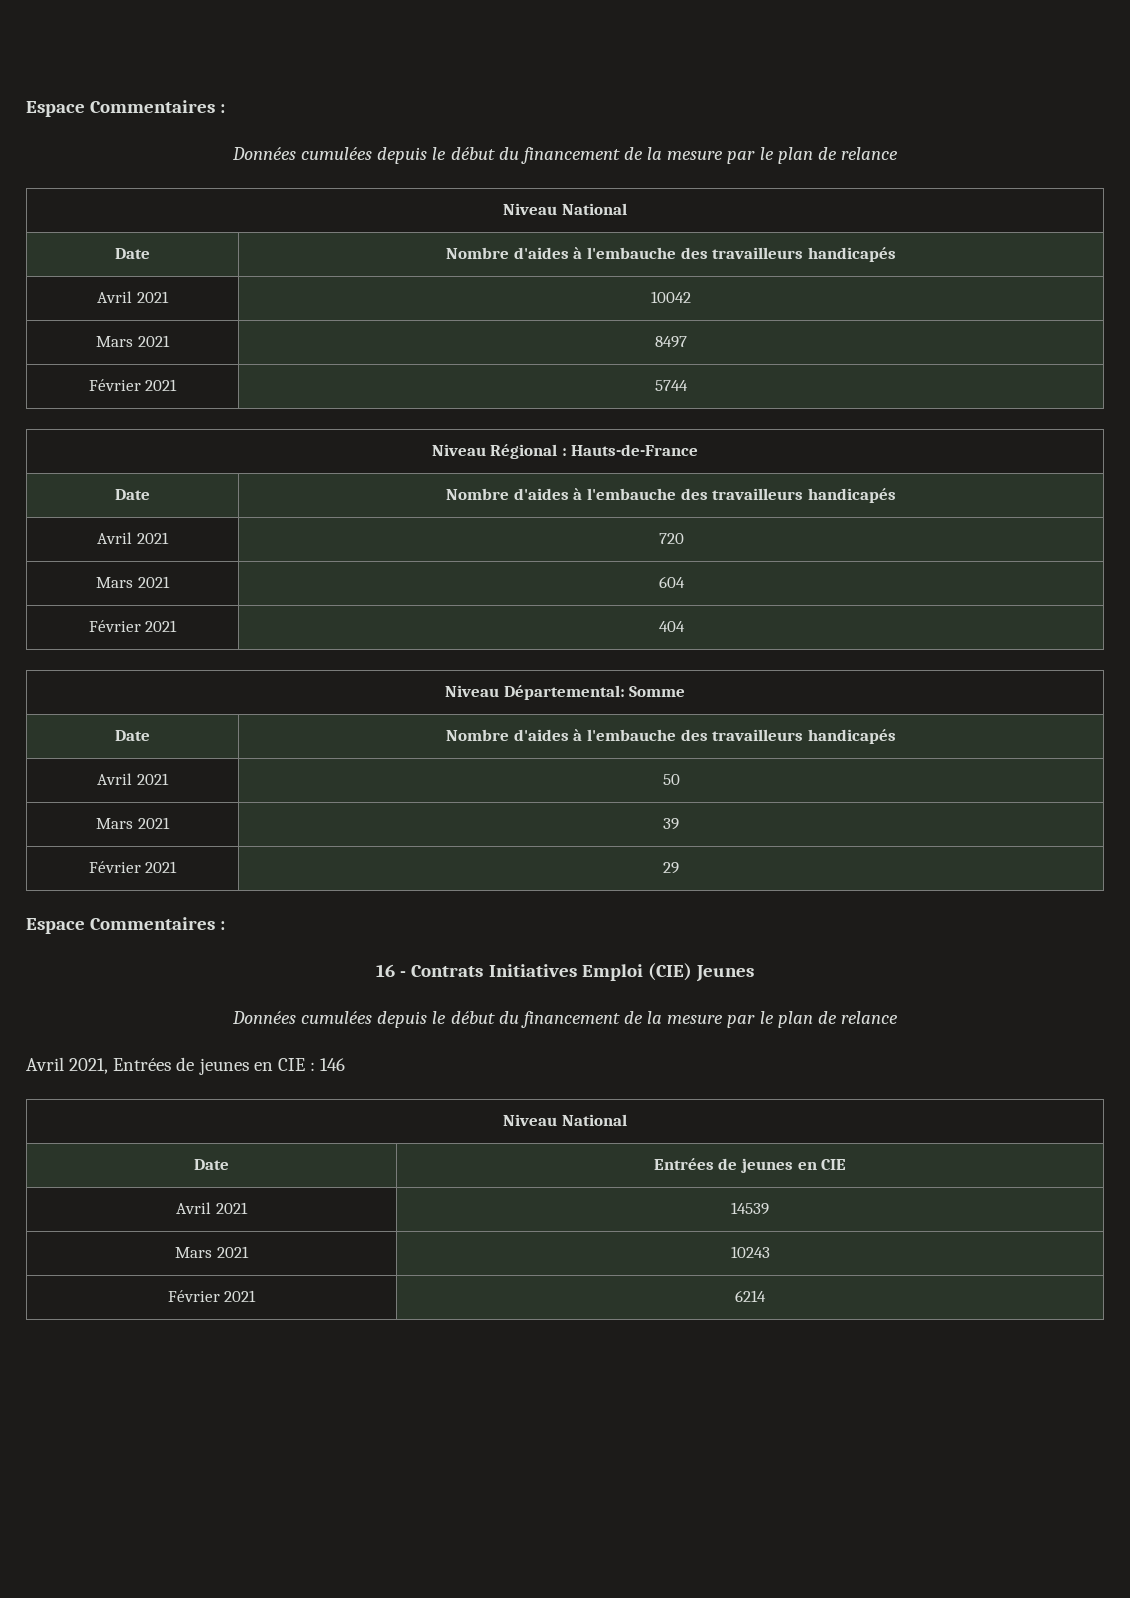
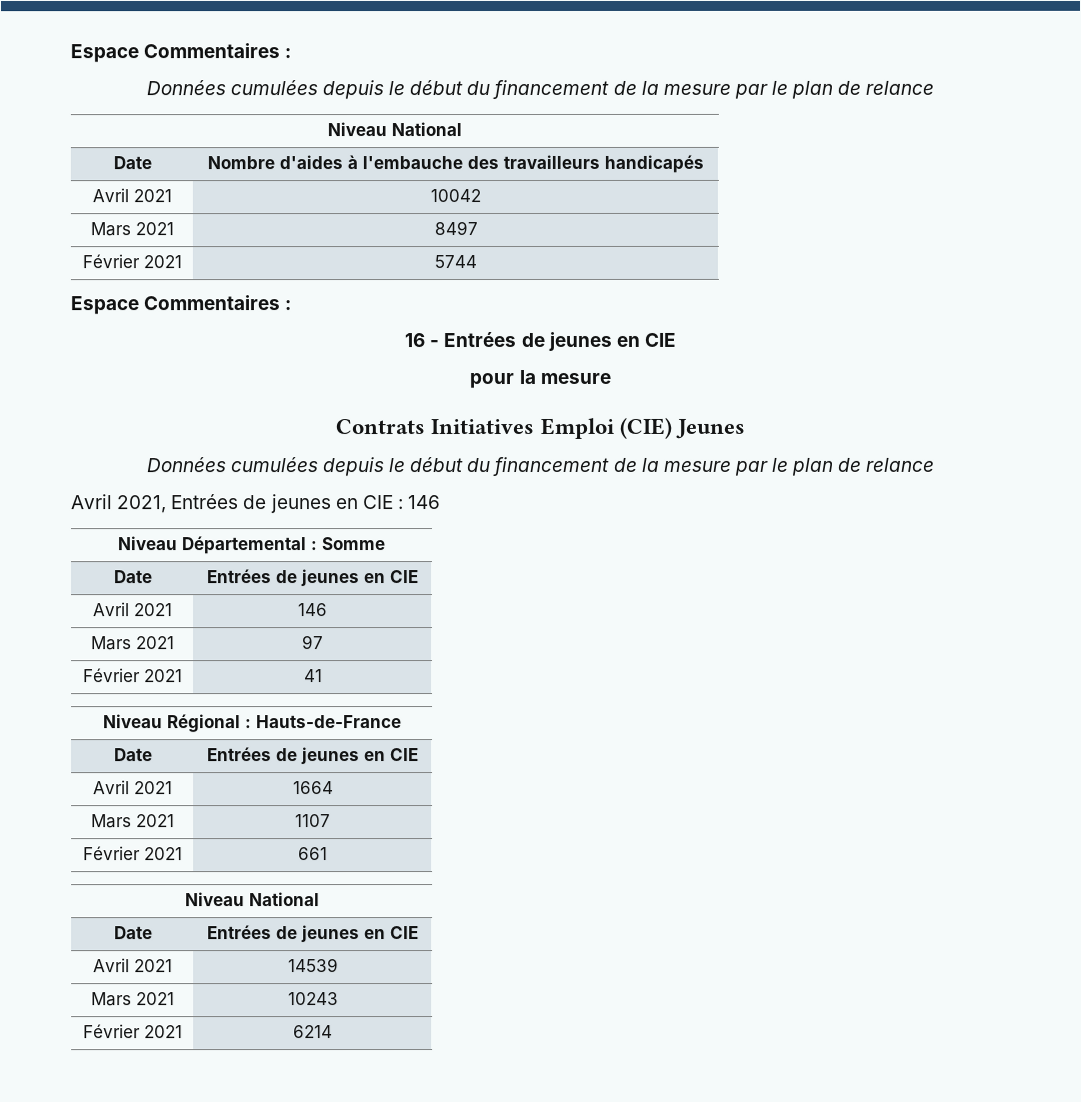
- Niveau Régional : Hauts-de-France
- Date | Nombre d'aides à l'embauche des travailleurs handicapés
- Avril 2021 | 720
- Mars 2021 | 604
- Février 2021 | 404
- Niveau Départemental: Somme
- Date | Nombre d'aides à l'embauche des travailleurs handicapés
- Avril 2021 | 50
- Mars 2021 | 39
- Février 2021 | 29
- 16 - Contrats Initiatives Emploi (CIE) Jeunes
+ 16 - Entrées de jeunes en CIE
+ pour la mesure
+ Contrats Initiatives Emploi (CIE) Jeunes
+ Niveau Départemental : Somme
+ Date | Entrées de jeunes en CIE
+ Avril 2021 | 146
+ Mars 2021 | 97
+ Février 2021 | 41
+ Niveau Régional : Hauts-de-France
+ Date | Entrées de jeunes en CIE
+ Avril 2021 | 1664
+ Mars 2021 | 1107
+ Février 2021 | 661

